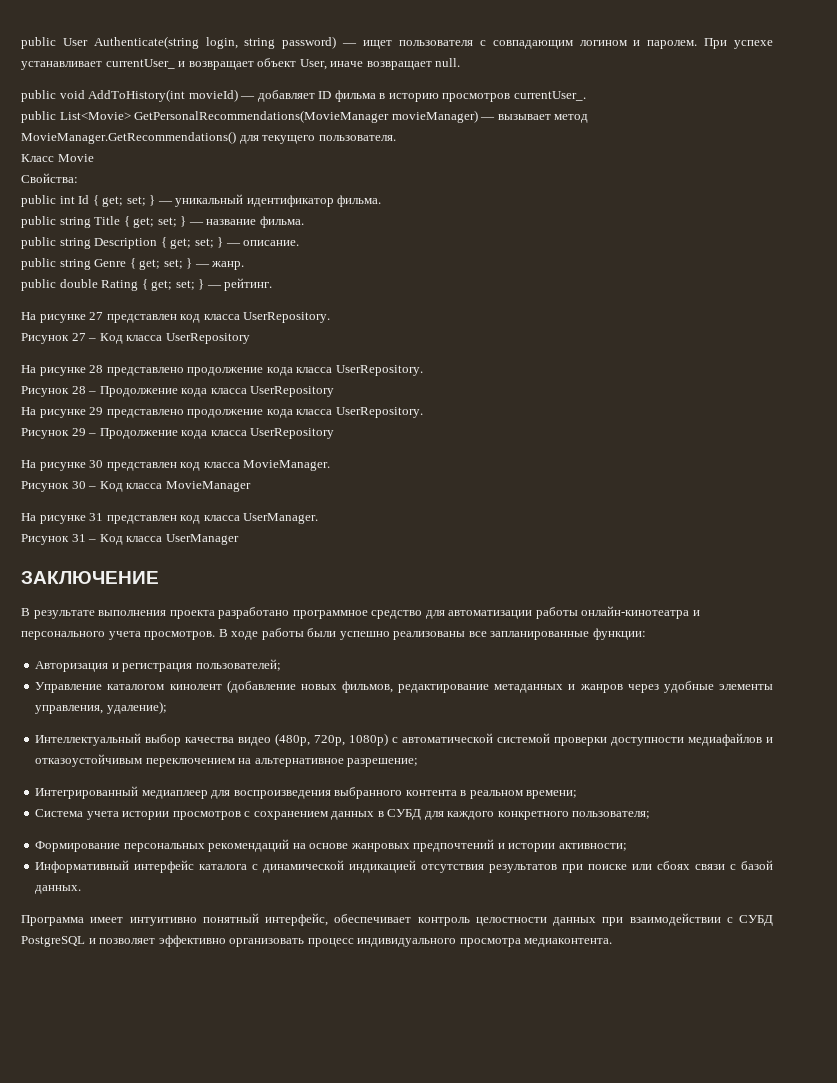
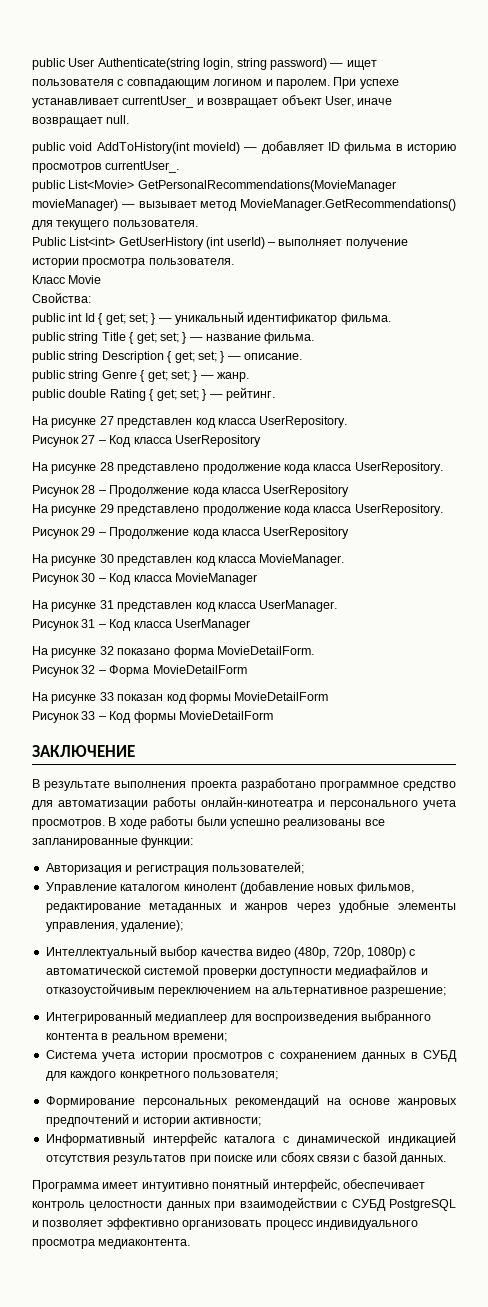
+ Public List<int> GetUserHistory (int userId) – выполняет получение истории просмотра пользователя.
+ На рисунке 32 показано форма MovieDetailForm.
+ Рисунок 32 – Форма MovieDetailForm
+ На рисунке 33 показан код формы MovieDetailForm
+ Рисунок 33 – Код формы MovieDetailForm

